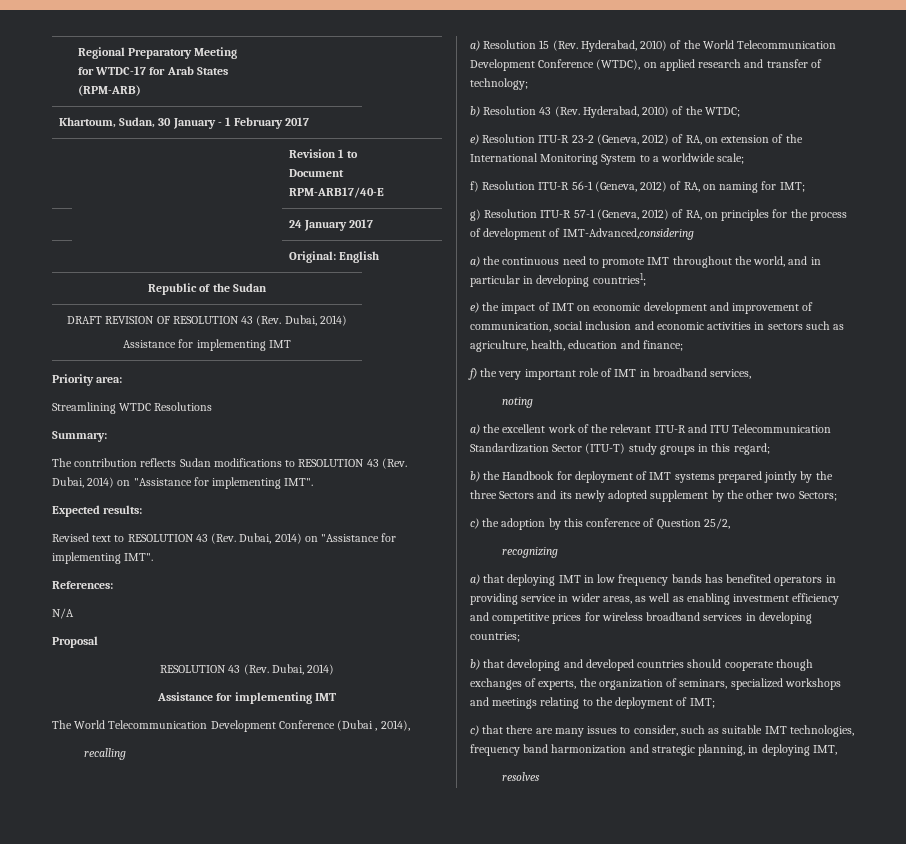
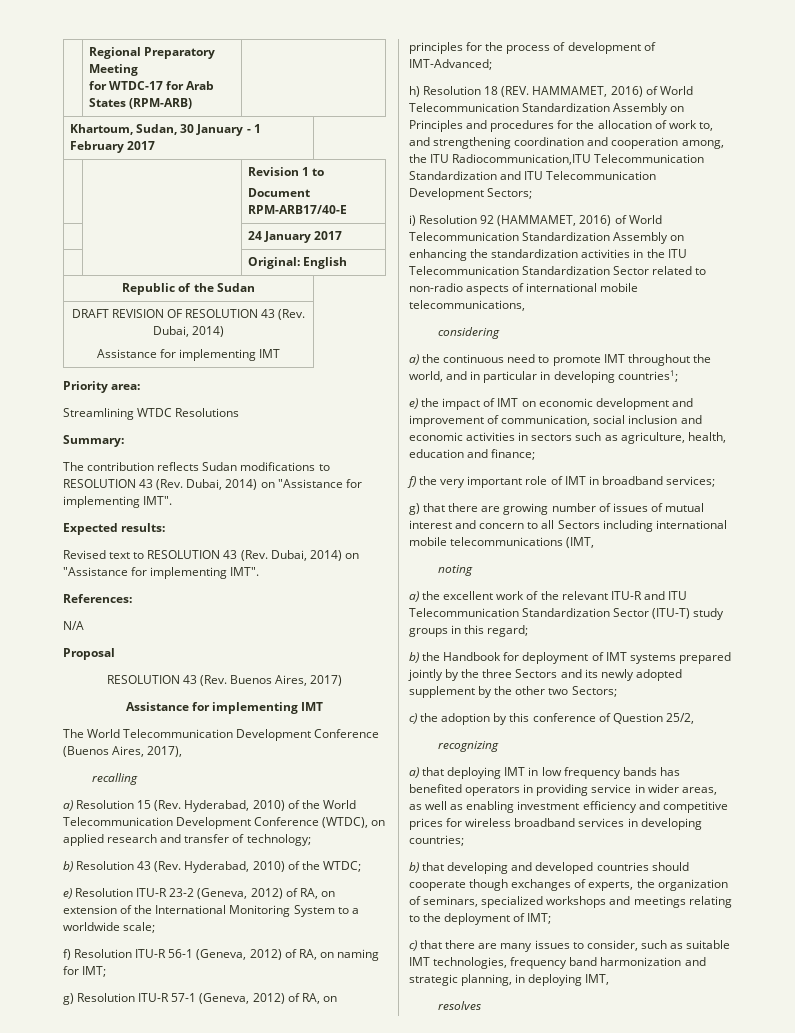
  Proposal
- RESOLUTION 43 (Rev. Dubai, 2014)
+ RESOLUTION 43 (Rev. Buenos Aires, 2017)
- The World Telecommunication Development Conference (Dubai , 2014),
+ The World Telecommunication Development Conference (Buenos Aires, 2017),
- g) Resolution ITU-R 57-1 (Geneva, 2012) of RA, on principles for the process of development of IMT-Advanced,considering
+ g) Resolution ITU-R 57-1 (Geneva, 2012) of RA, on principles for the process of development of IMT-Advanced;
+ h) Resolution 18 (REV. HAMMAMET, 2016) of World Telecommunication Standardization Assembly on Principles and procedures for the allocation of work to, and strengthening coordination and cooperation among, the ITU Radiocommunication,ITU Telecommunication Standardization and ITU Telecommunication Development Sectors;
+ i) Resolution 92 (HAMMAMET, 2016) of World Telecommunication Standardization Assembly on enhancing the standardization activities in the ITU Telecommunication Standardization Sector related to non-radio aspects of international mobile telecommunications,
+ considering
- f) the very important role of IMT in broadband services,
+ f) the very important role of IMT in broadband services;
+ g) that there are growing number of issues of mutual interest and concern to all Sectors including international mobile telecommunications (IMT,

